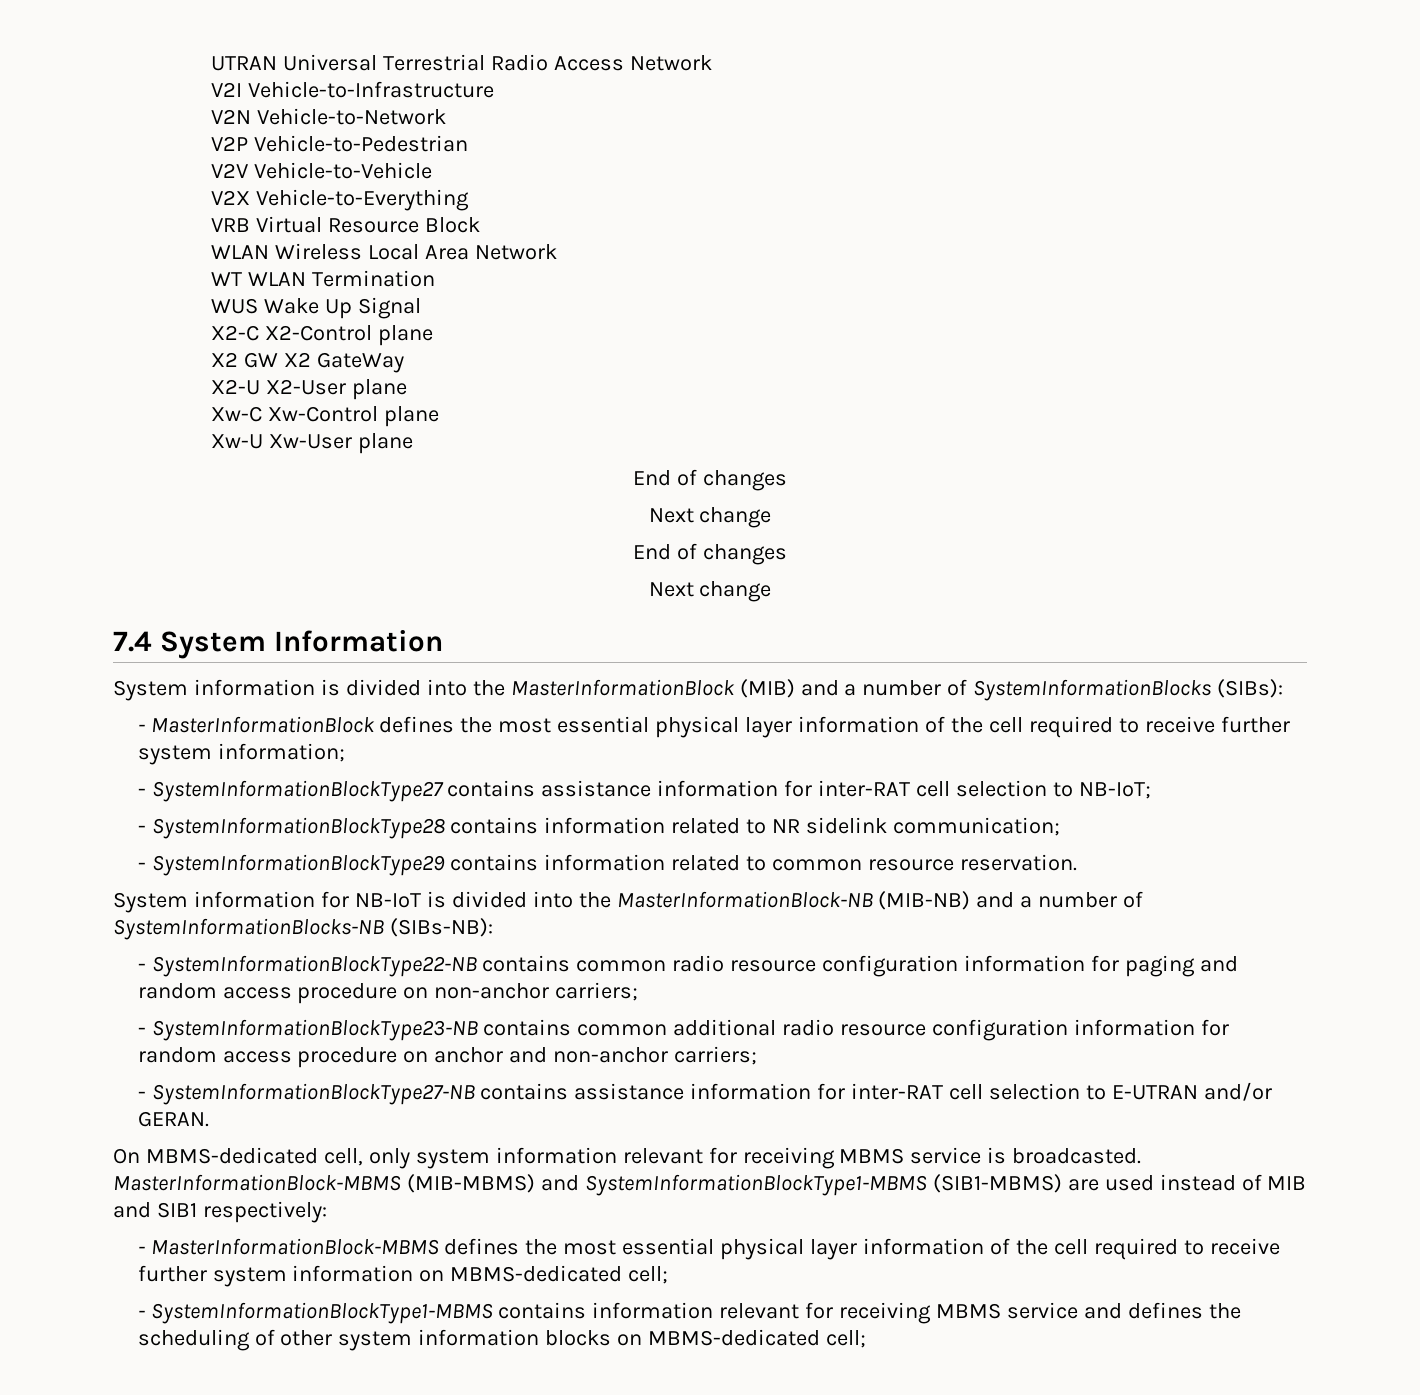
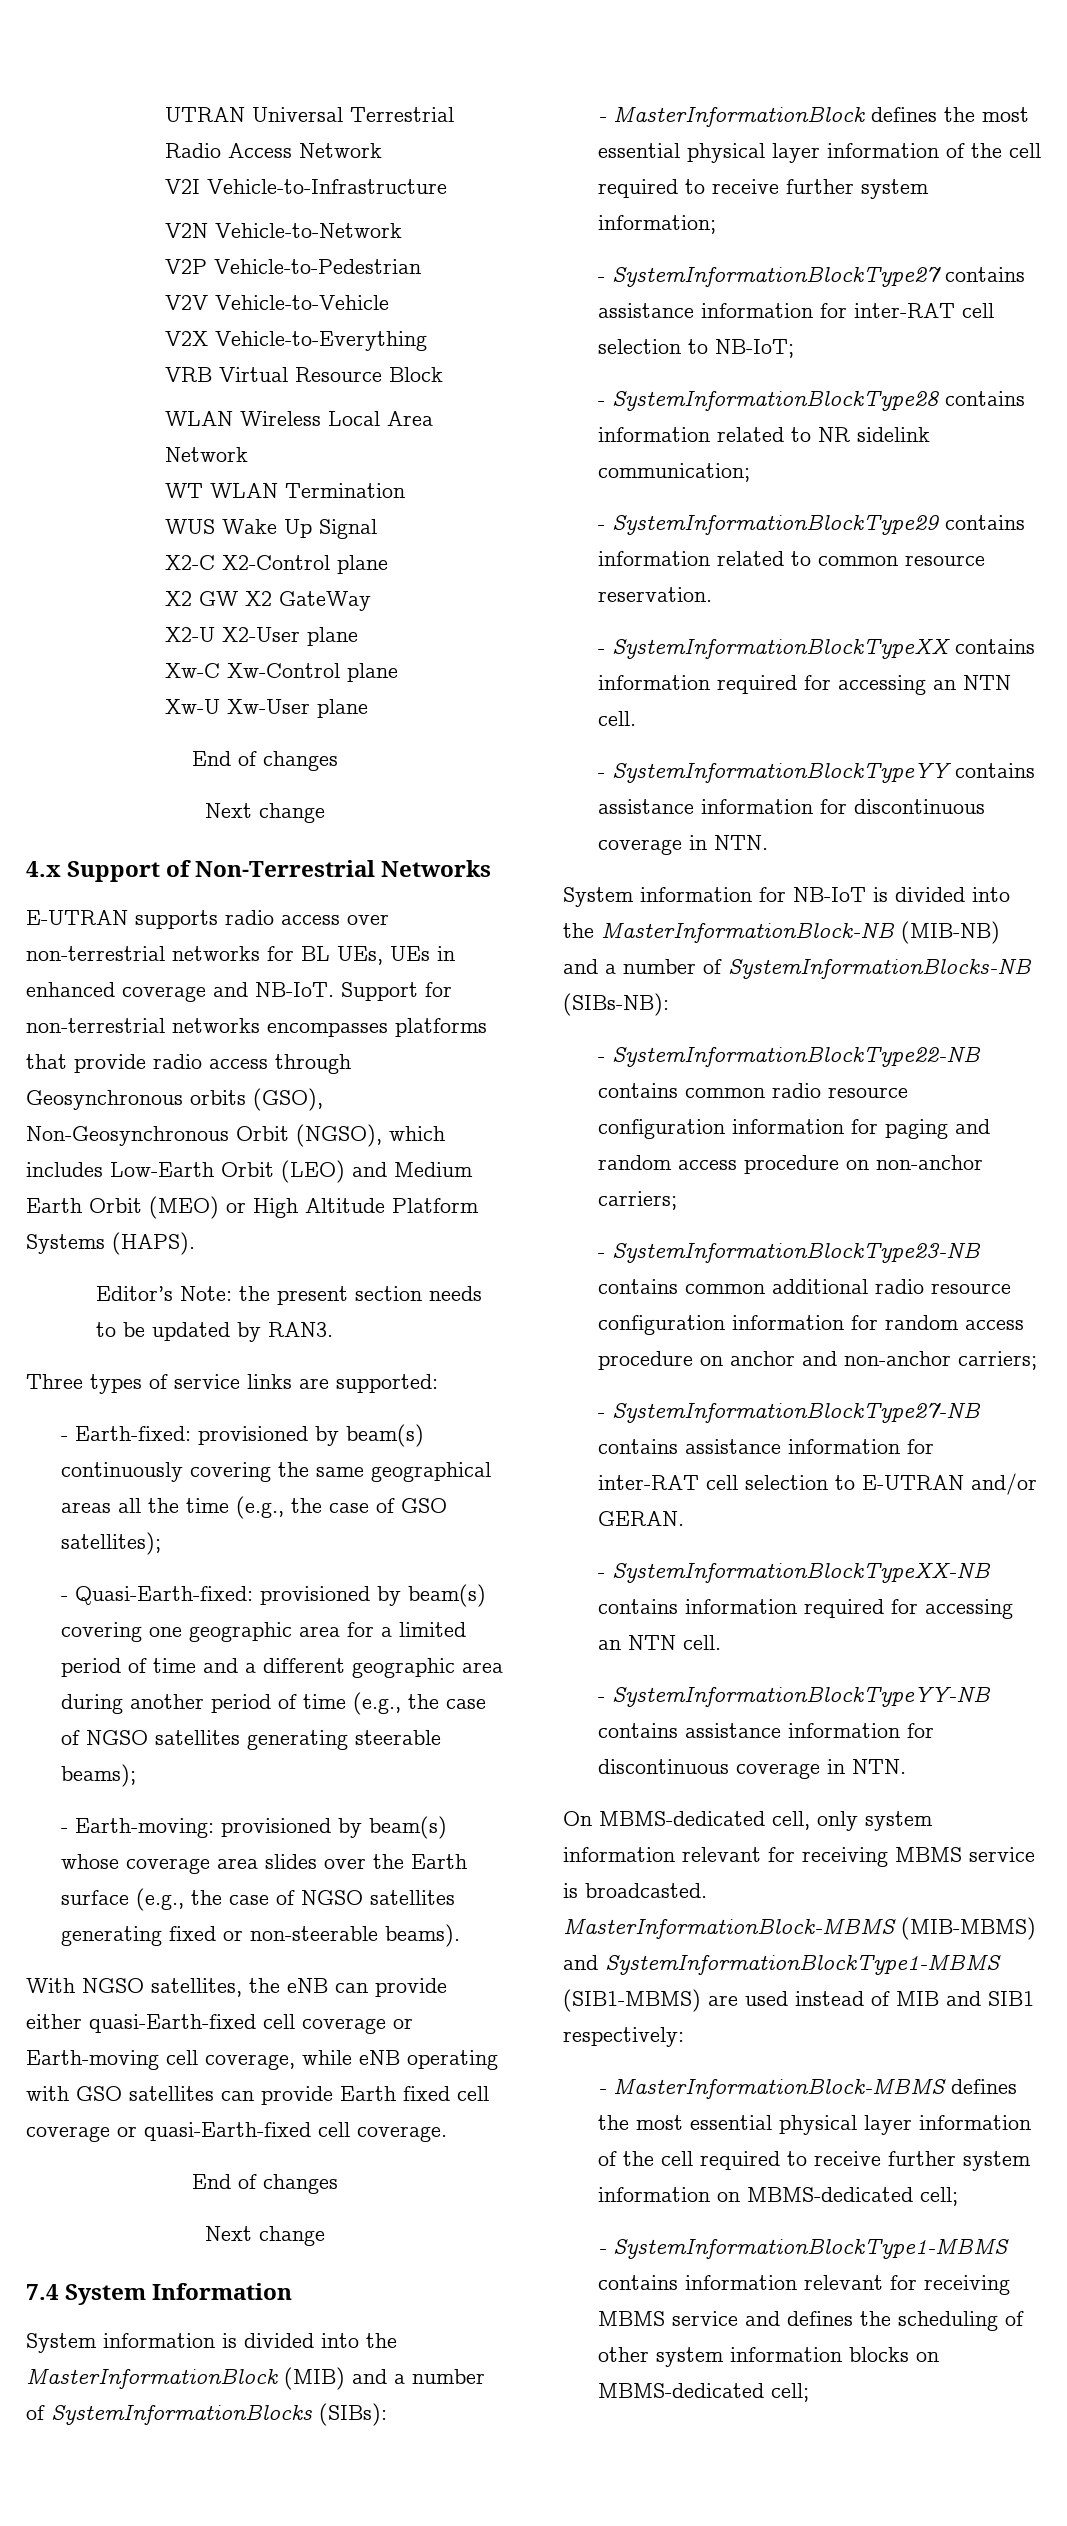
+ 4.x Support of Non-Terrestrial Networks
+ E-UTRAN supports radio access over non-terrestrial networks for BL UEs, UEs in enhanced coverage and NB-IoT. Support for non-terrestrial networks encompasses platforms that provide radio access through Geosynchronous orbits (GSO), Non-Geosynchronous Orbit (NGSO), which includes Low-Earth Orbit (LEO) and Medium Earth Orbit (MEO) or High Altitude Platform Systems (HAPS).
+ Editor’s Note: the present section needs to be updated by RAN3.
+ Three types of service links are supported:
+ - Earth-fixed: provisioned by beam(s) continuously covering the same geographical areas all the time (e.g., the case of GSO satellites);
+ - Quasi-Earth-fixed: provisioned by beam(s) covering one geographic area for a limited period of time and a different geographic area during another period of time (e.g., the case of NGSO satellites generating steerable beams);
+ - Earth-moving: provisioned by beam(s) whose coverage area slides over the Earth surface (e.g., the case of NGSO satellites generating fixed or non-steerable beams).
+ With NGSO satellites, the eNB can provide either quasi-Earth-fixed cell coverage or Earth-moving cell coverage, while eNB operating with GSO satellites can provide Earth fixed cell coverage or quasi-Earth-fixed cell coverage.
+ - SystemInformationBlockTypeXX contains information required for accessing an NTN cell.
+ - SystemInformationBlockTypeYY contains assistance information for discontinuous coverage in NTN.
+ - SystemInformationBlockTypeXX-NB contains information required for accessing an NTN cell.
+ - SystemInformationBlockTypeYY-NB contains assistance information for discontinuous coverage in NTN.

